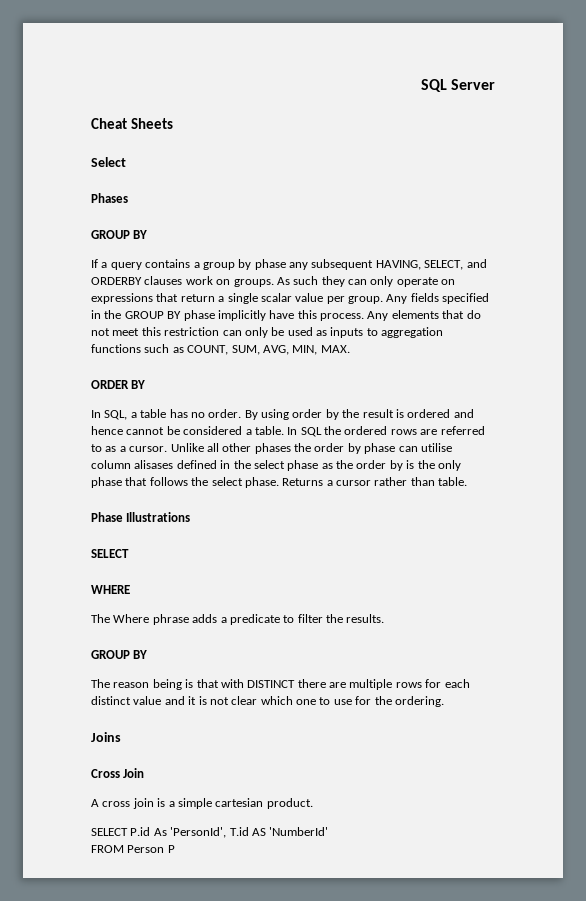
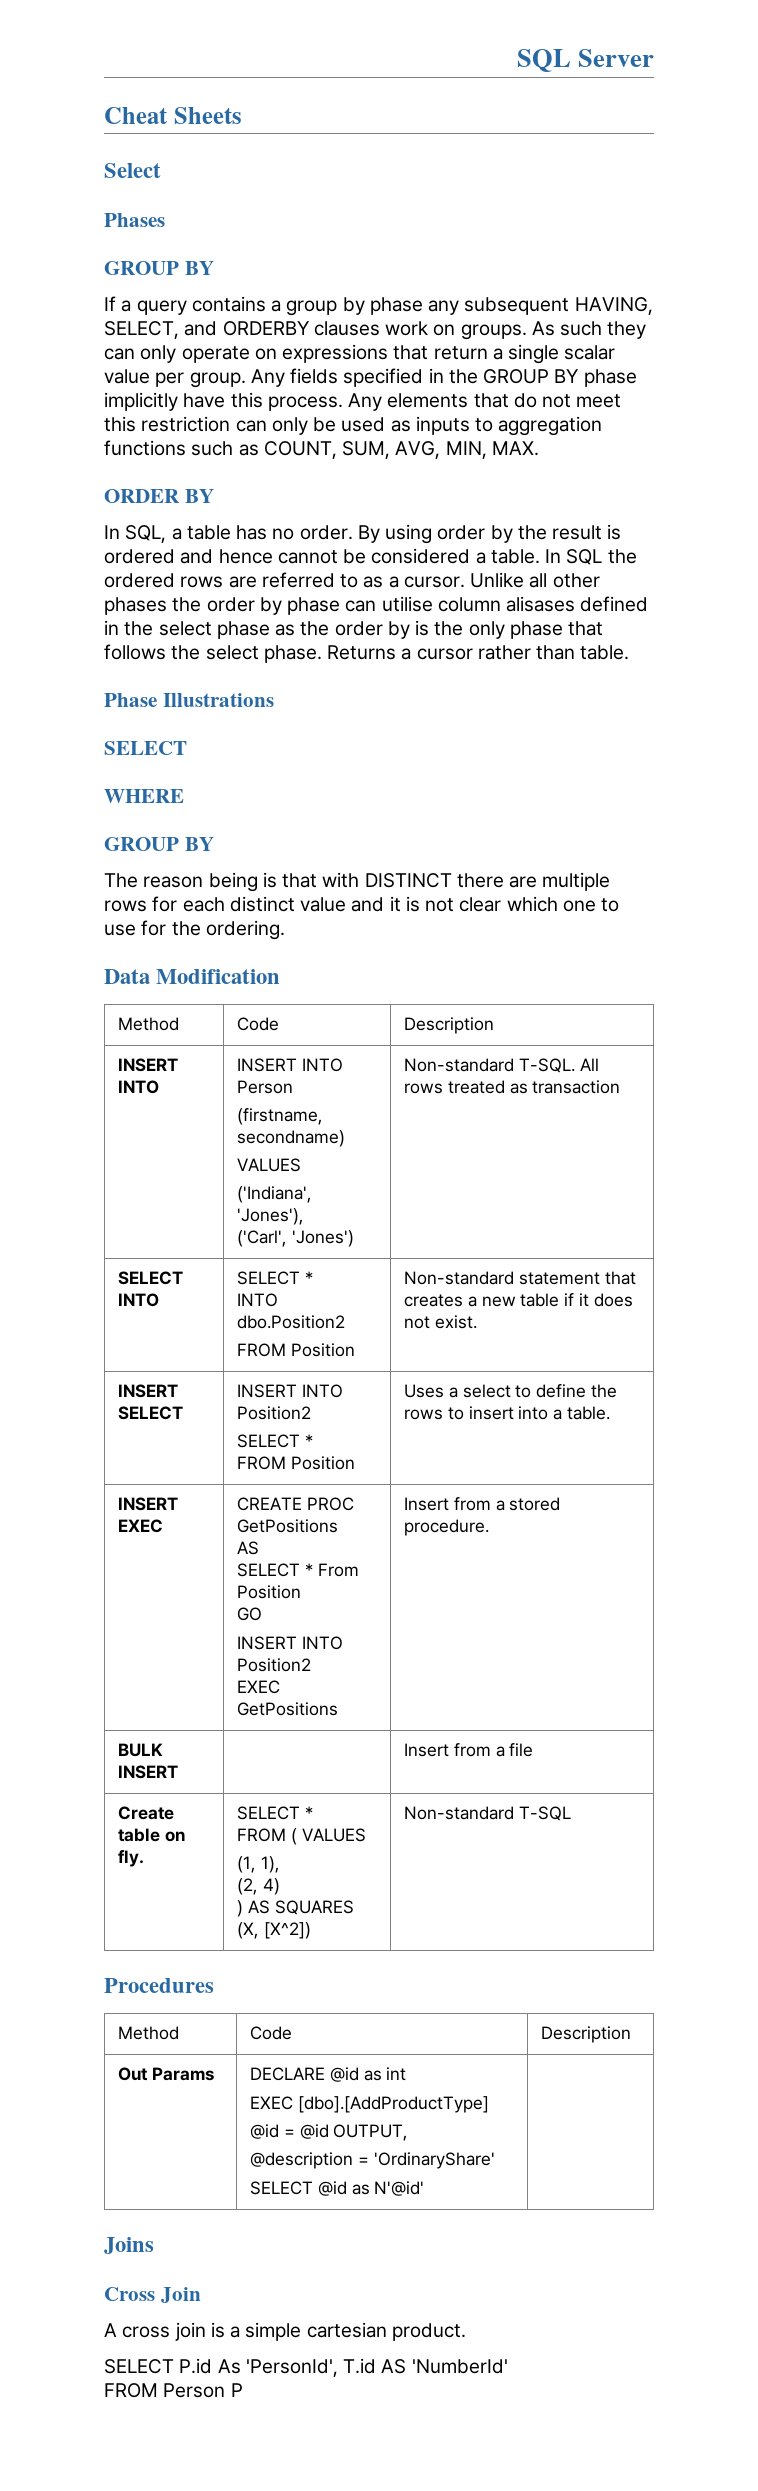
- The Where phrase adds a predicate to filter the results.
+ Data Modification
+ Method | Code | Description
+ INSERT INTO | INSERT INTO Person
+ (firstname, secondname)
+ VALUES
+ ('Indiana', 'Jones'),
+ ('Carl', 'Jones') | Non-standard T-SQL. All rows treated as transaction
+ SELECT INTO | SELECT *
+ INTO dbo.Position2
+ FROM Position | Non-standard statement that creates a new table if it does not exist.
+ INSERT SELECT | INSERT INTO Position2
+ SELECT *
+ FROM Position | Uses a select to define the rows to insert into a table.
+ INSERT EXEC | CREATE PROC GetPositions
+ AS
+ SELECT * From Position
+ GO
+ INSERT INTO Position2
+ EXEC GetPositions | Insert from a stored procedure.
+ BULK INSERT | | Insert from a file
+ Create table on fly. | SELECT *
+ FROM ( VALUES
+ (1, 1),
+ (2, 4)
+ ) AS SQUARES (X, [X^2]) | Non-standard T-SQL
+ Procedures
+ Method | Code | Description
+ Out Params | DECLARE @id as int
+ EXEC [dbo].[AddProductType]
+ @id = @id OUTPUT,
+ @description = 'OrdinaryShare'
+ SELECT @id as N'@id' |

